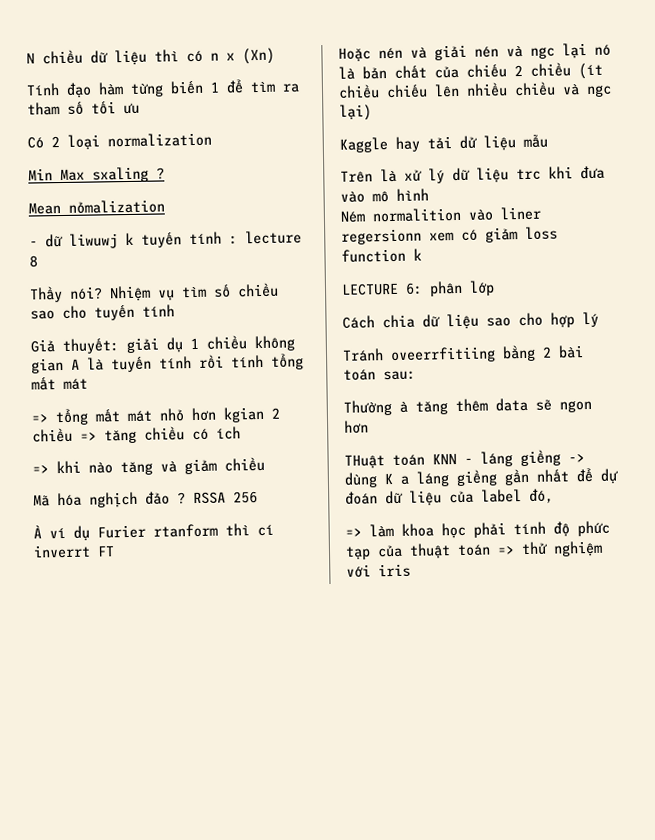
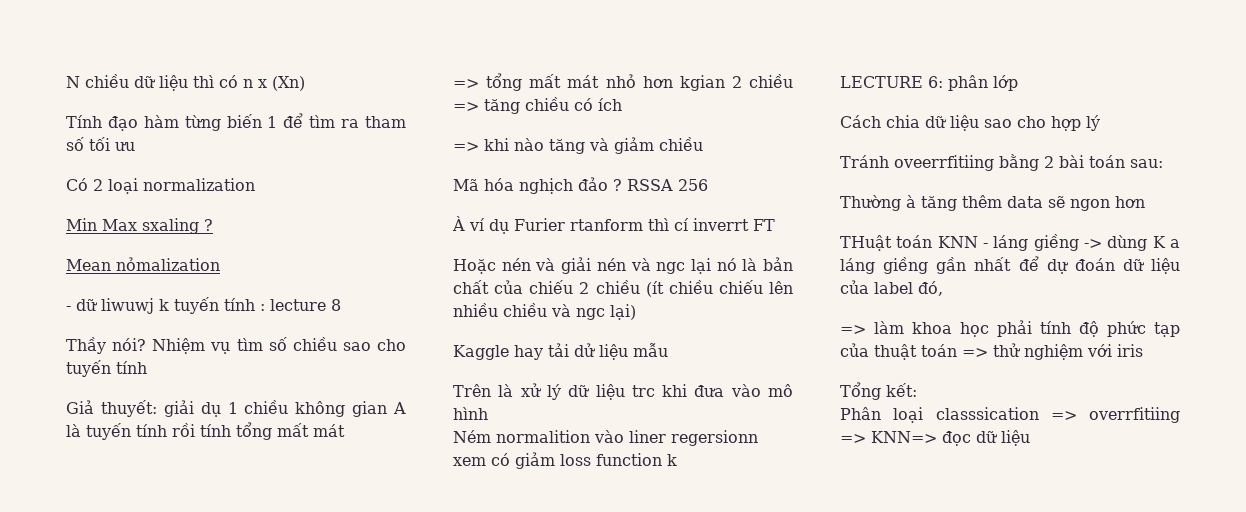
+ Tổng kết:
+ Phân loại classsication => overrfitiing => KNN=> đọc dữ liệu

